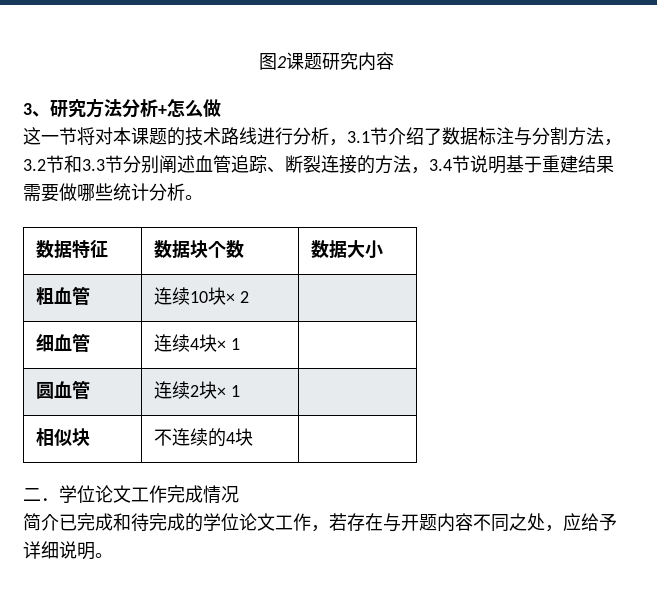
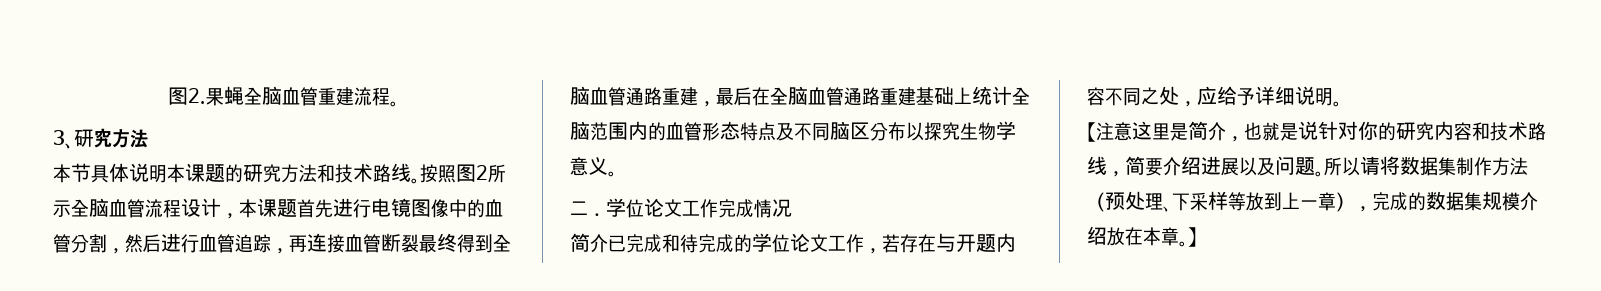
- 图2课题研究内容
- 3、研究方法分析+怎么做
- 这一节将对本课题的技术路线进行分析，3.1节介绍了数据标注与分割方法，3.2节和3.3节分别阐述血管追踪、断裂连接的方法，3.4节说明基于重建结果需要做哪些统计分析。
- 数据特征 | 数据块个数 | 数据大小
- 粗血管 | 连续10块× 2 |
- 细血管 | 连续4块× 1 |
- 圆血管 | 连续2块× 1 |
- 相似块 | 不连续的4块 |
+ 图2.果蝇全脑血管重建流程。
+ 3、研究方法
+ 本节具体说明本课题的研究方法和技术路线。按照图2所示全脑血管流程设计，本课题首先进行电镜图像中的血管分割，然后进行血管追踪，再连接血管断裂最终得到全脑血管通路重建，最后在全脑血管通路重建基础上统计全脑范围内的血管形态特点及不同脑区分布以探究生物学意义。
+ 【注意这里是简介，也就是说针对你的研究内容和技术路线，简要介绍进展以及问题。所以请将数据集制作方法（预处理、下采样等放到上一章），完成的数据集规模介绍放在本章。】

